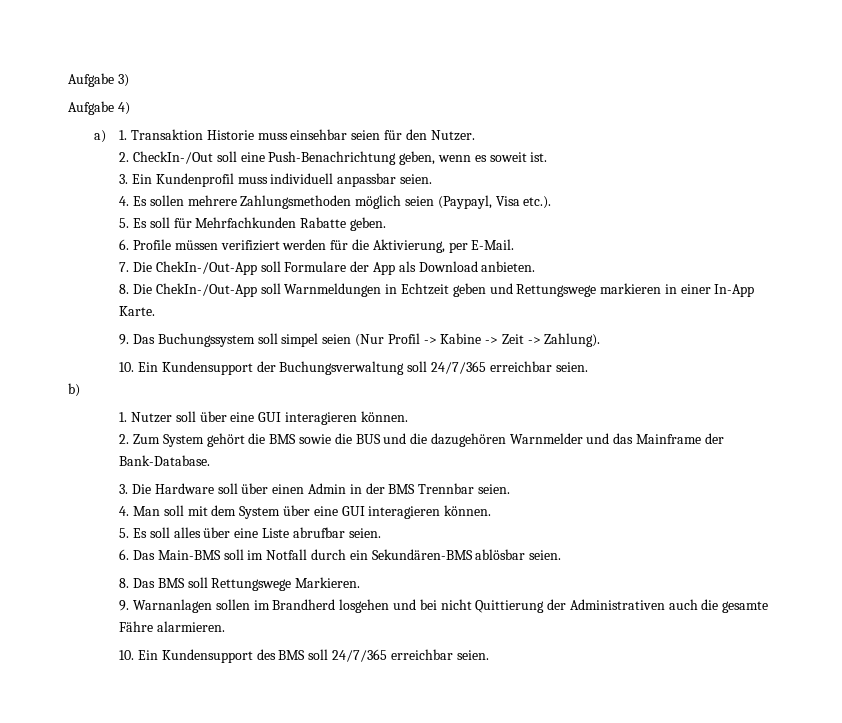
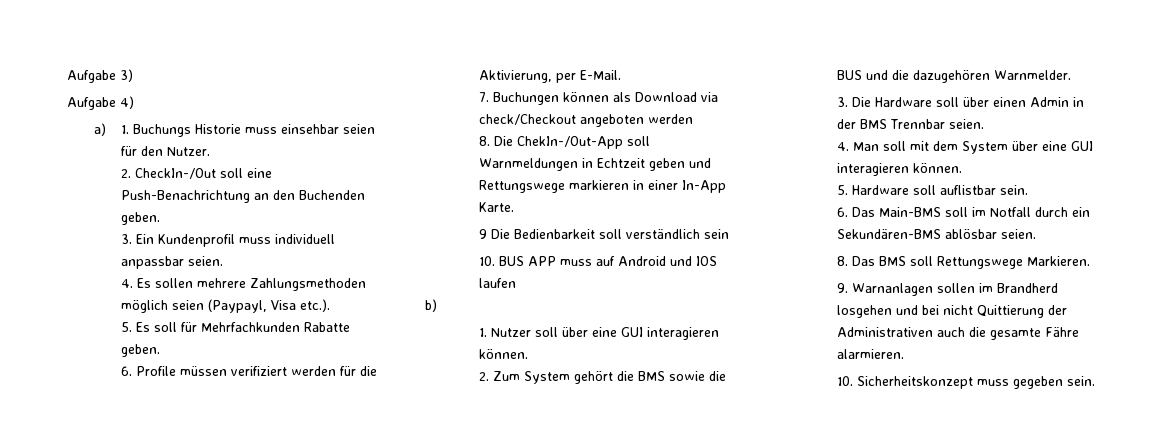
- a) 1. Transaktion Historie muss einsehbar seien für den Nutzer.
+ a) 1. Buchungs Historie muss einsehbar seien für den Nutzer.
- 2. CheckIn-/Out soll eine Push-Benachrichtung geben, wenn es soweit ist.
+ 2. CheckIn-/Out soll eine Push-Benachrichtung an den Buchenden geben.
- 7. Die ChekIn-/Out-App soll Formulare der App als Download anbieten.
+ 7. Buchungen können als Download via check/Checkout angeboten werden
- 9. Das Buchungssystem soll simpel seien (Nur Profil -> Kabine -> Zeit -> Zahlung).
- 10. Ein Kundensupport der Buchungsverwaltung soll 24/7/365 erreichbar seien.
+ 9 Die Bedienbarkeit soll verständlich sein
+ 10. BUS APP muss auf Android und IOS laufen
- 2. Zum System gehört die BMS sowie die BUS und die dazugehören Warnmelder und das Mainframe der Bank-Database.
+ 2. Zum System gehört die BMS sowie die BUS und die dazugehören Warnmelder.
- 5. Es soll alles über eine Liste abrufbar seien.
+ 5. Hardware soll auflistbar sein.
- 10. Ein Kundensupport des BMS soll 24/7/365 erreichbar seien.
+ 10. Sicherheitskonzept muss gegeben sein.

